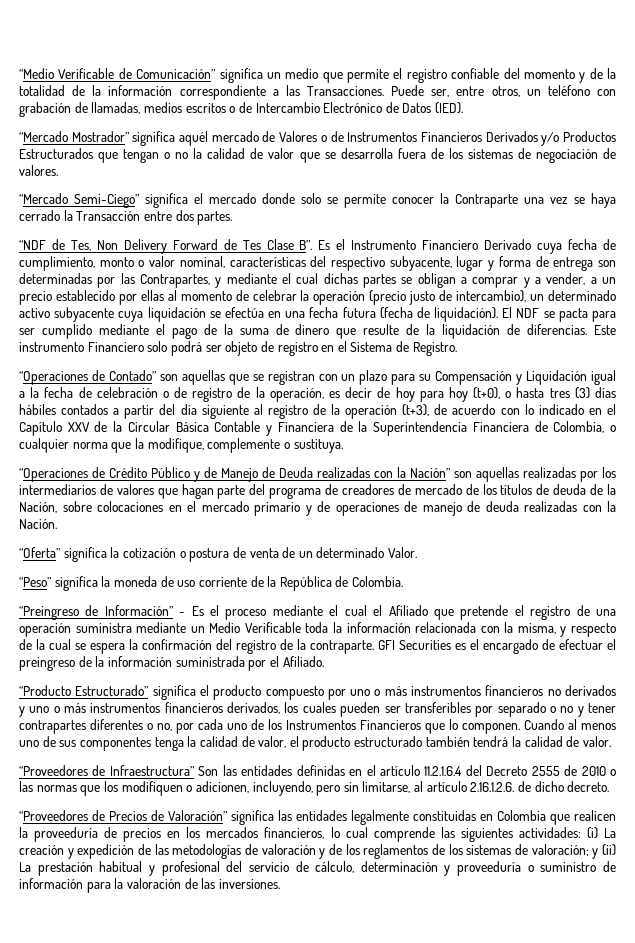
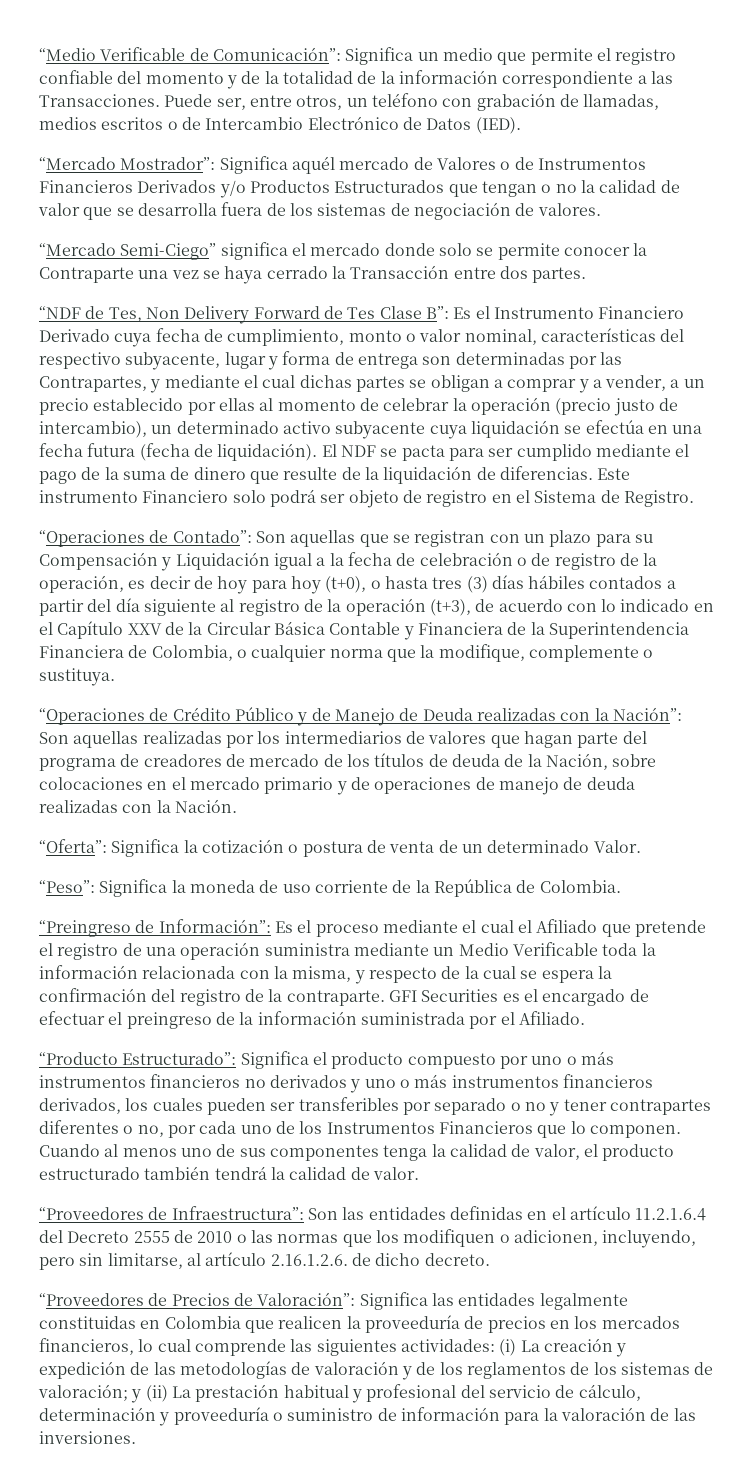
- “Medio Verificable de Comunicación” significa un medio que permite el registro confiable del momento y de la totalidad de la información correspondiente a las Transacciones.
+ “Medio Verificable de Comunicación”: Significa un medio que permite el registro confiable del momento y de la totalidad de la información correspondiente a las Transacciones.
- “Mercado Mostrador” significa aquél mercado de Valores o de Instrumentos Financieros Derivados y/o Productos Estructurados que tengan o no la calidad de valor que se desarrolla fuera de los sistemas de negociación de valores.
+ “Mercado Mostrador”: Significa aquél mercado de Valores o de Instrumentos Financieros Derivados y/o Productos Estructurados que tengan o no la calidad de valor que se desarrolla fuera de los sistemas de negociación de valores.
- “NDF de Tes, Non Delivery Forward de Tes Clase B”. Es el Instrumento Financiero Derivado cuya fecha de cumplimiento, monto o valor nominal, características del respectivo subyacente, lugar y forma de entrega son determinadas por las Contrapartes, y mediante el cual dichas partes se obligan a comprar y a vender, a un precio establecido por ellas al momento de celebrar la operación (precio justo de intercambio), un determinado activo subyacente cuya liquidación se efectúa en una fecha futura (fecha de liquidación).
+ “NDF de Tes, Non Delivery Forward de Tes Clase B”: Es el Instrumento Financiero Derivado cuya fecha de cumplimiento, monto o valor nominal, características del respectivo subyacente, lugar y forma de entrega son determinadas por las Contrapartes, y mediante el cual dichas partes se obligan a comprar y a vender, a un precio establecido por ellas al momento de celebrar la operación (precio justo de intercambio), un determinado activo subyacente cuya liquidación se efectúa en una fecha futura (fecha de liquidación).
- “Operaciones de Contado” son aquellas que se registran con un plazo para su Compensación y Liquidación igual a la fecha de celebración o de registro de la operación, es decir de hoy para hoy (t+0), o hasta tres (3) días hábiles contados a partir del día siguiente al registro de la operación (t+3), de acuerdo con lo indicado en el Capítulo XXV de la Circular Básica Contable y Financiera de la Superintendencia Financiera de Colombia, o cualquier norma que la modifique, complemente o sustituya.
+ “Operaciones de Contado”: Son aquellas que se registran con un plazo para su Compensación y Liquidación igual a la fecha de celebración o de registro de la operación, es decir de hoy para hoy (t+0), o hasta tres (3) días hábiles contados a partir del día siguiente al registro de la operación (t+3), de acuerdo con lo indicado en el Capítulo XXV de la Circular Básica Contable y Financiera de la Superintendencia Financiera de Colombia, o cualquier norma que la modifique, complemente o sustituya.
- “Operaciones de Crédito Público y de Manejo de Deuda realizadas con la Nación” son aquellas realizadas por los intermediarios de valores que hagan parte del programa de creadores de mercado de los títulos de deuda de la Nación, sobre colocaciones en el mercado primario y de operaciones de manejo de deuda realizadas con la Nación.
+ “Operaciones de Crédito Público y de Manejo de Deuda realizadas con la Nación”: Son aquellas realizadas por los intermediarios de valores que hagan parte del programa de creadores de mercado de los títulos de deuda de la Nación, sobre colocaciones en el mercado primario y de operaciones de manejo de deuda realizadas con la Nación.
- “Oferta” significa la cotización o postura de venta de un determinado Valor.
+ “Oferta”: Significa la cotización o postura de venta de un determinado Valor.
- “Peso” significa la moneda de uso corriente de la República de Colombia.
+ “Peso”: Significa la moneda de uso corriente de la República de Colombia.
- “Preingreso de Información” - Es el proceso mediante el cual el Afiliado que pretende el registro de una operación suministra mediante un Medio Verificable toda la información relacionada con la misma, y respecto de la cual se espera la confirmación del registro de la contraparte.
+ “Preingreso de Información”: Es el proceso mediante el cual el Afiliado que pretende el registro de una operación suministra mediante un Medio Verificable toda la información relacionada con la misma, y respecto de la cual se espera la confirmación del registro de la contraparte.
- “Producto Estructurado” significa el producto compuesto por uno o más instrumentos financieros no derivados y uno o más instrumentos financieros derivados, los cuales pueden ser transferibles por separado o no y tener contrapartes diferentes o no, por cada uno de los Instrumentos Financieros que lo componen.
+ “Producto Estructurado”: Significa el producto compuesto por uno o más instrumentos financieros no derivados y uno o más instrumentos financieros derivados, los cuales pueden ser transferibles por separado o no y tener contrapartes diferentes o no, por cada uno de los Instrumentos Financieros que lo componen.
- “Proveedores de Infraestructura” Son las entidades definidas en el artículo 11.2.1.6.4 del Decreto 2555 de 2010 o las normas que los modifiquen o adicionen, incluyendo, pero sin limitarse, al artículo 2.16.1.2.6. de dicho decreto.
+ “Proveedores de Infraestructura”: Son las entidades definidas en el artículo 11.2.1.6.4 del Decreto 2555 de 2010 o las normas que los modifiquen o adicionen, incluyendo, pero sin limitarse, al artículo 2.16.1.2.6. de dicho decreto.
- “Proveedores de Precios de Valoración” significa las entidades legalmente constituidas en Colombia que realicen la proveeduría de precios en los mercados financieros, lo cual comprende las siguientes actividades:
+ “Proveedores de Precios de Valoración”: Significa las entidades legalmente constituidas en Colombia que realicen la proveeduría de precios en los mercados financieros, lo cual comprende las siguientes actividades:

